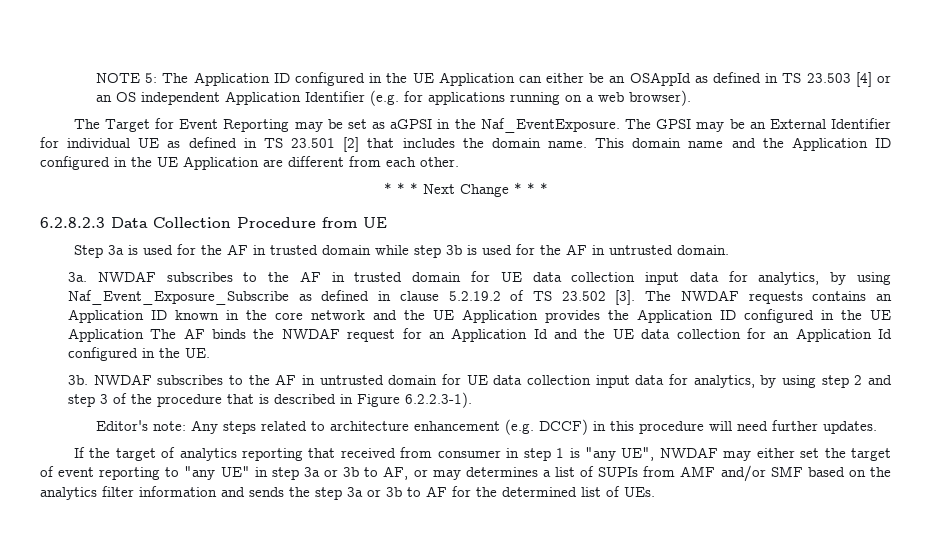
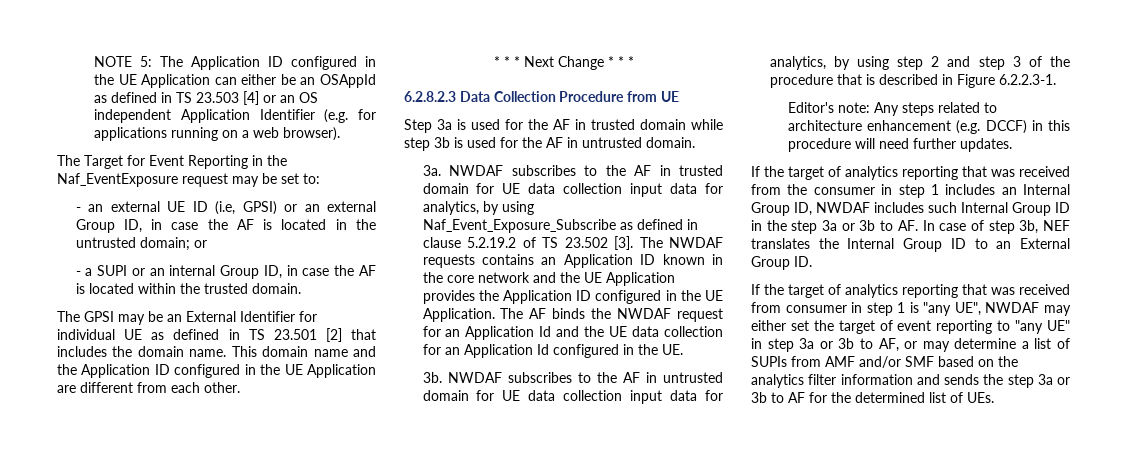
- The Target for Event Reporting may be set as aGPSI in the Naf_EventExposure. The GPSI may be an External Identifier for individual UE as defined in TS 23.501 [2] that includes the domain name.
+ The Target for Event Reporting in the Naf_EventExposure request may be set to:
+ - an external UE ID (i.e, GPSI) or an external Group ID, in case the AF is located in the untrusted domain; or
+ - a SUPI or an internal Group ID, in case the AF is located within the trusted domain.
+ The GPSI may be an External Identifier for individual UE as defined in TS 23.501 [2] that includes the domain name.
- The NWDAF requests contains an Application ID known in the core network and the UE Application provides the Application ID configured in the UE Application The AF binds the NWDAF request for an Application Id and the UE data collection for an Application Id configured in the UE.
+ The NWDAF requests contains an Application ID known in the core network and the UE Application provides the Application ID configured in the UE Application. The AF binds the NWDAF request for an Application Id and the UE data collection for an Application Id configured in the UE.
- NWDAF subscribes to the AF in untrusted domain for UE data collection input data for analytics, by using step 2 and step 3 of the procedure that is described in Figure 6.2.2.3-1).
+ NWDAF subscribes to the AF in untrusted domain for UE data collection input data for analytics, by using step 2 and step 3 of the procedure that is described in Figure 6.2.2.3-1.
- If the target of analytics reporting that received from consumer in step 1 is "any UE", NWDAF may either set the target of event reporting to "any UE" in step 3a or 3b to AF, or may determines a list of SUPIs from AMF and/or SMF based on the analytics filter information and sends the step 3a or 3b to AF for the determined list of UEs.
+ If the target of analytics reporting that was received from the consumer in step 1 includes an Internal Group ID, NWDAF includes such Internal Group ID in the step 3a or 3b to AF. In case of step 3b, NEF translates the Internal Group ID to an External Group ID.
+ If the target of analytics reporting that was received from consumer in step 1 is "any UE", NWDAF may either set the target of event reporting to "any UE" in step 3a or 3b to AF, or may determine a list of SUPIs from AMF and/or SMF based on the analytics filter information and sends the step 3a or 3b to AF for the determined list of UEs.

